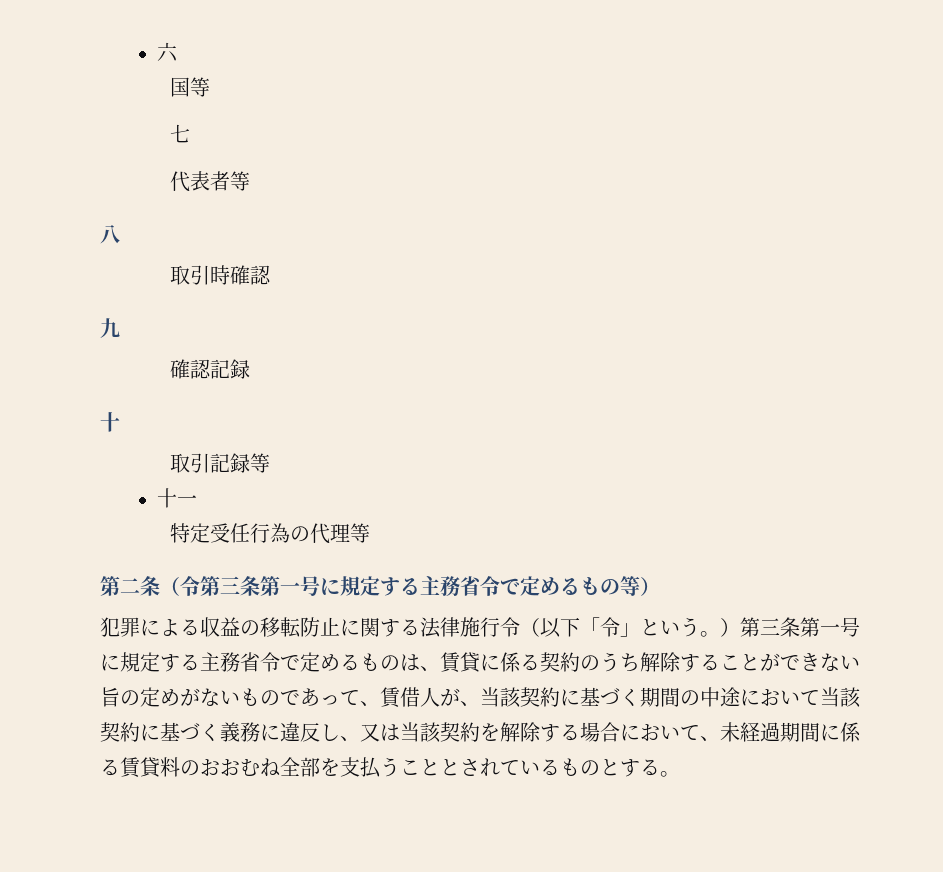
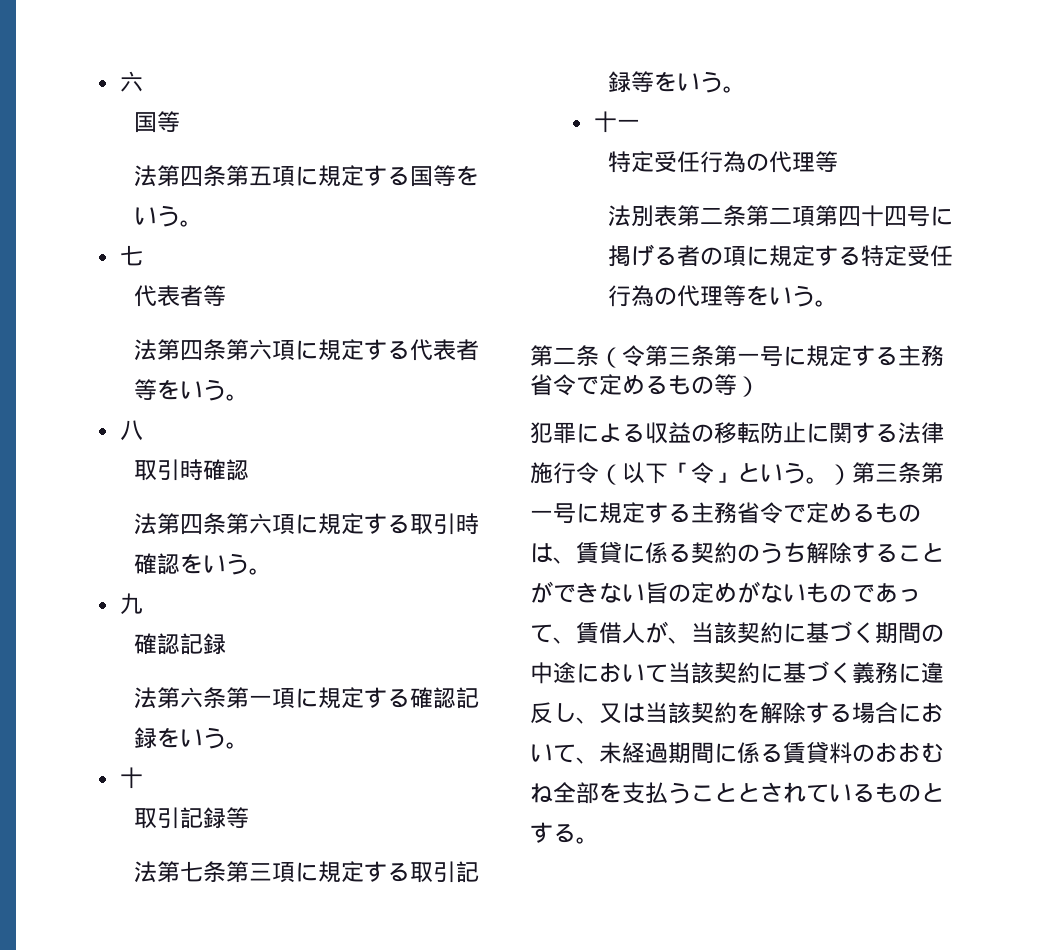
+ 法第四条第五項に規定する国等をいう。
  七
  代表者等
+ 法第四条第六項に規定する代表者等をいう。
  八
  取引時確認
+ 法第四条第六項に規定する取引時確認をいう。
  九
  確認記録
+ 法第六条第一項に規定する確認記録をいう。
  十
  取引記録等
+ 法第七条第三項に規定する取引記録等をいう。
+ 法別表第二条第二項第四十四号に掲げる者の項に規定する特定受任行為の代理等をいう。

